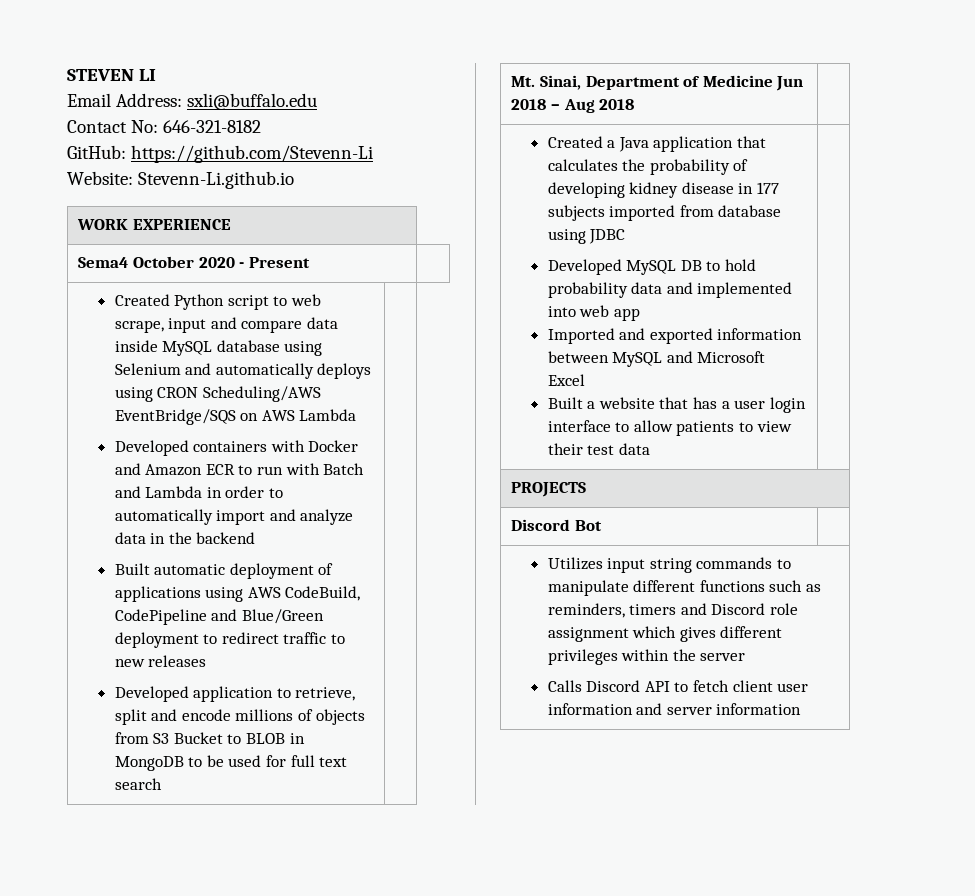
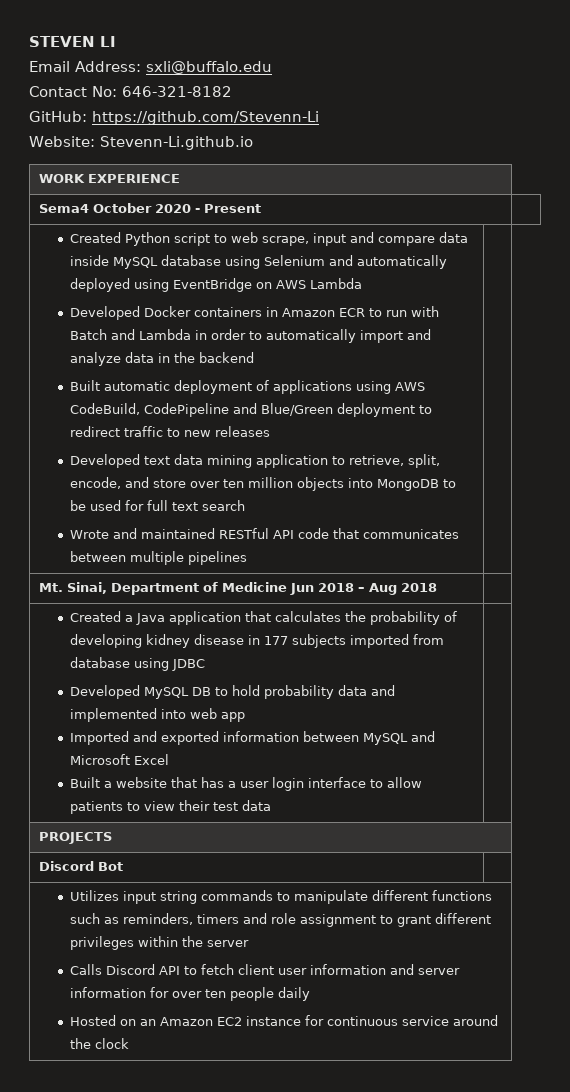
- Created Python script to web scrape, input and compare data inside MySQL database using Selenium and automatically deploys using CRON Scheduling/AWS EventBridge/SQS on AWS Lambda
+ Created Python script to web scrape, input and compare data inside MySQL database using Selenium and automatically deployed using EventBridge on AWS Lambda
- Developed containers with Docker and Amazon ECR to run with Batch and Lambda in order to automatically import and analyze data in the backend
+ Developed Docker containers in Amazon ECR to run with Batch and Lambda in order to automatically import and analyze data in the backend
- Developed application to retrieve, split and encode millions of objects from S3 Bucket to BLOB in MongoDB to be used for full text search
+ Developed text data mining application to retrieve, split, encode, and store over ten million objects into MongoDB to be used for full text search
+ Wrote and maintained RESTful API code that communicates between multiple pipelines
- Utilizes input string commands to manipulate different functions such as reminders, timers and Discord role assignment which gives different privileges within the server
+ Utilizes input string commands to manipulate different functions such as reminders, timers and role assignment to grant different privileges within the server
- Calls Discord API to fetch client user information and server information
+ Calls Discord API to fetch client user information and server information for over ten people daily
+ Hosted on an Amazon EC2 instance for continuous service around the clock

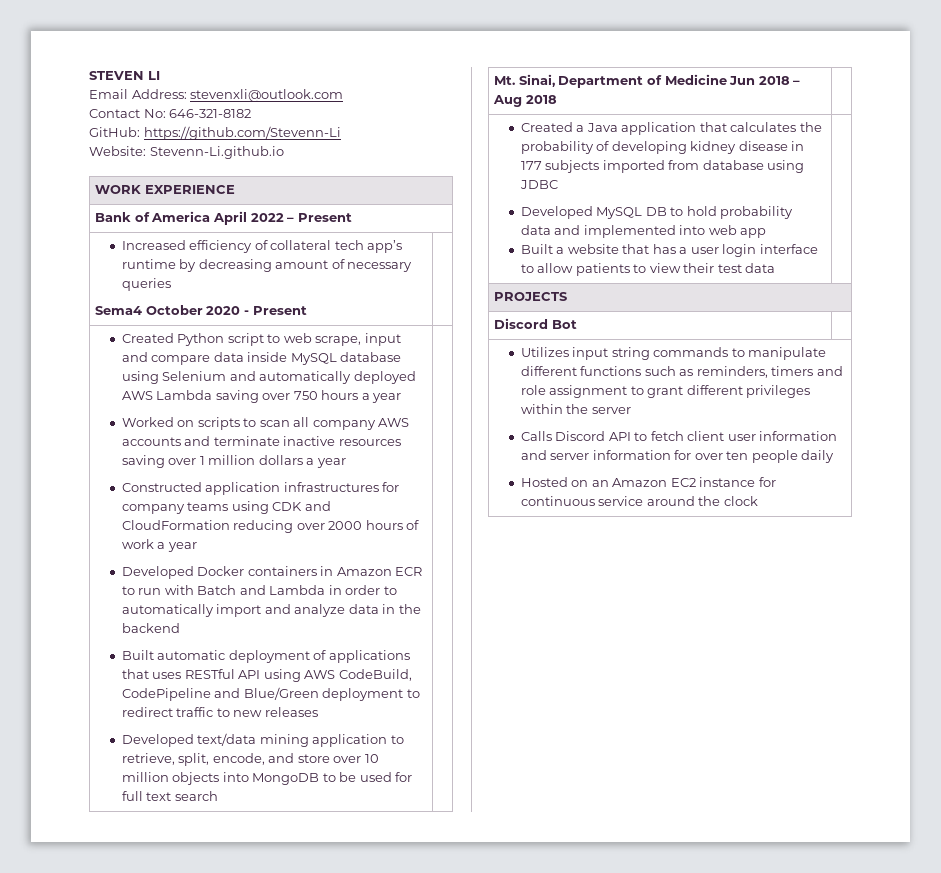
- Email Address: sxli@buffalo.edu
+ Email Address: stevenxli@outlook.com
+ Bank of America April 2022 – Present
+ Increased efficiency of collateral tech app’s runtime by decreasing amount of necessary queries
- Created Python script to web scrape, input and compare data inside MySQL database using Selenium and automatically deployed using EventBridge on AWS Lambda
+ Created Python script to web scrape, input and compare data inside MySQL database using Selenium and automatically deployed AWS Lambda saving over 750 hours a year
+ Worked on scripts to scan all company AWS accounts and terminate inactive resources saving over 1 million dollars a year
+ Constructed application infrastructures for company teams using CDK and CloudFormation reducing over 2000 hours of work a year
- Built automatic deployment of applications using AWS CodeBuild, CodePipeline and Blue/Green deployment to redirect traffic to new releases
+ Built automatic deployment of applications that uses RESTful API using AWS CodeBuild, CodePipeline and Blue/Green deployment to redirect traffic to new releases
- Developed text data mining application to retrieve, split, encode, and store over ten million objects into MongoDB to be used for full text search
+ Developed text/data mining application to retrieve, split, encode, and store over 10 million objects into MongoDB to be used for full text search
- Wrote and maintained RESTful API code that communicates between multiple pipelines
- Imported and exported information between MySQL and Microsoft Excel

